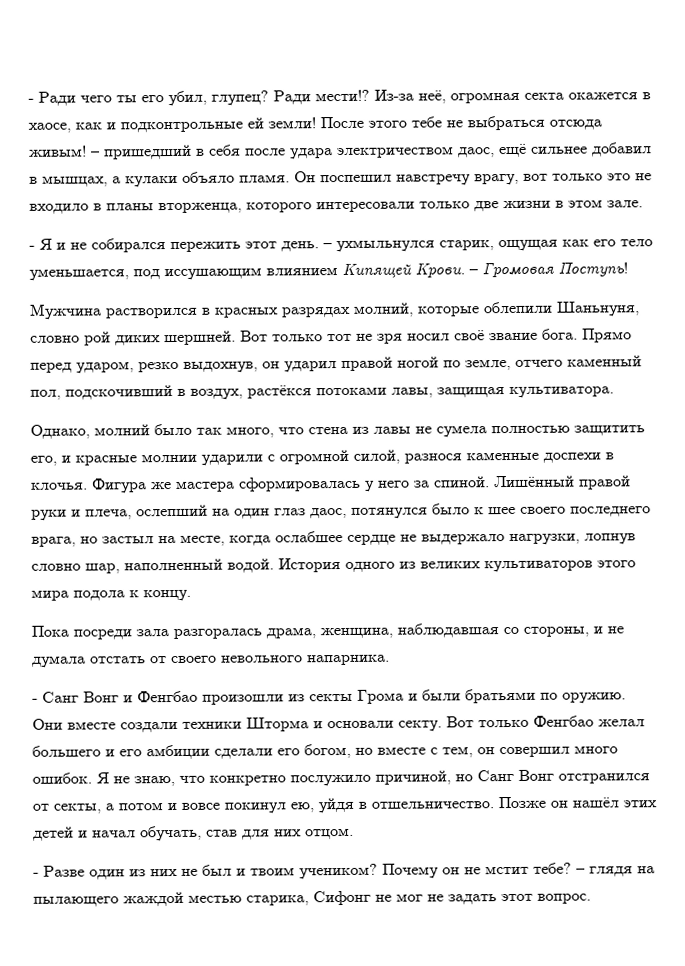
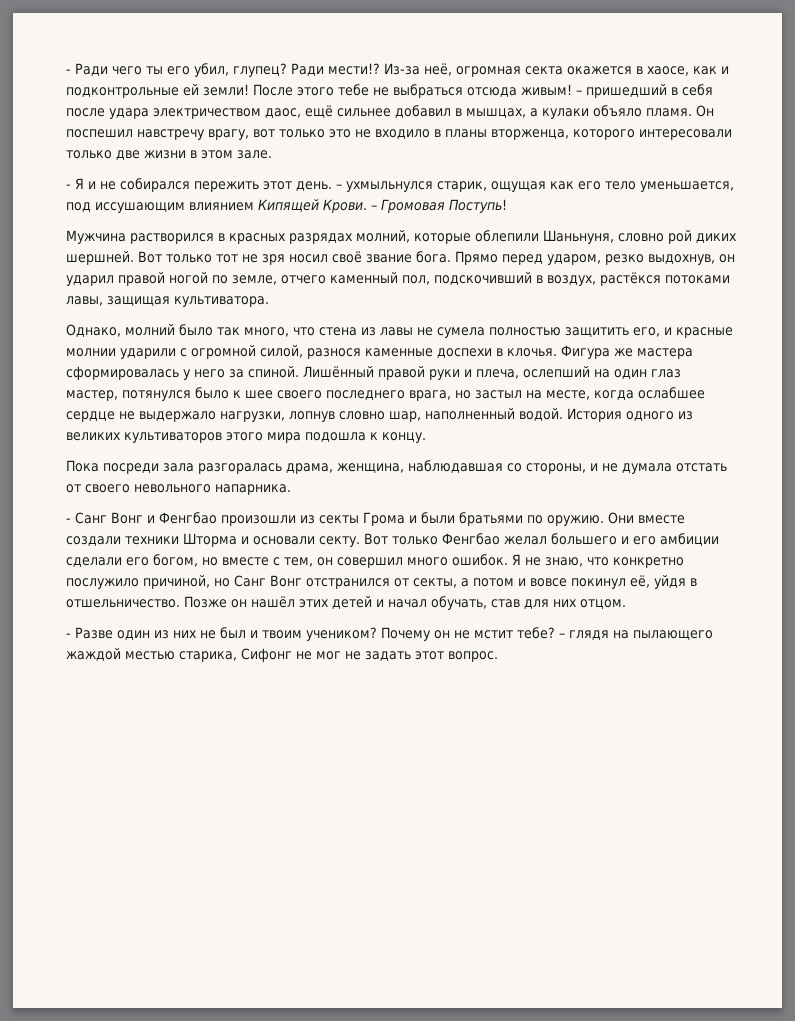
- Лишённый правой руки и плеча, ослепший на один глаз даос, потянулся было к шее своего последнего врага, но застыл на месте, когда ослабшее сердце не выдержало нагрузки, лопнув словно шар, наполненный водой.
+ Лишённый правой руки и плеча, ослепший на один глаз мастер, потянулся было к шее своего последнего врага, но застыл на месте, когда ослабшее сердце не выдержало нагрузки, лопнув словно шар, наполненный водой.
- История одного из великих культиваторов этого мира подола к концу.
+ История одного из великих культиваторов этого мира подошла к концу.
- Я не знаю, что конкретно послужило причиной, но Санг Вонг отстранился от секты, а потом и вовсе покинул ею, уйдя в отшельничество.
+ Я не знаю, что конкретно послужило причиной, но Санг Вонг отстранился от секты, а потом и вовсе покинул её, уйдя в отшельничество.

